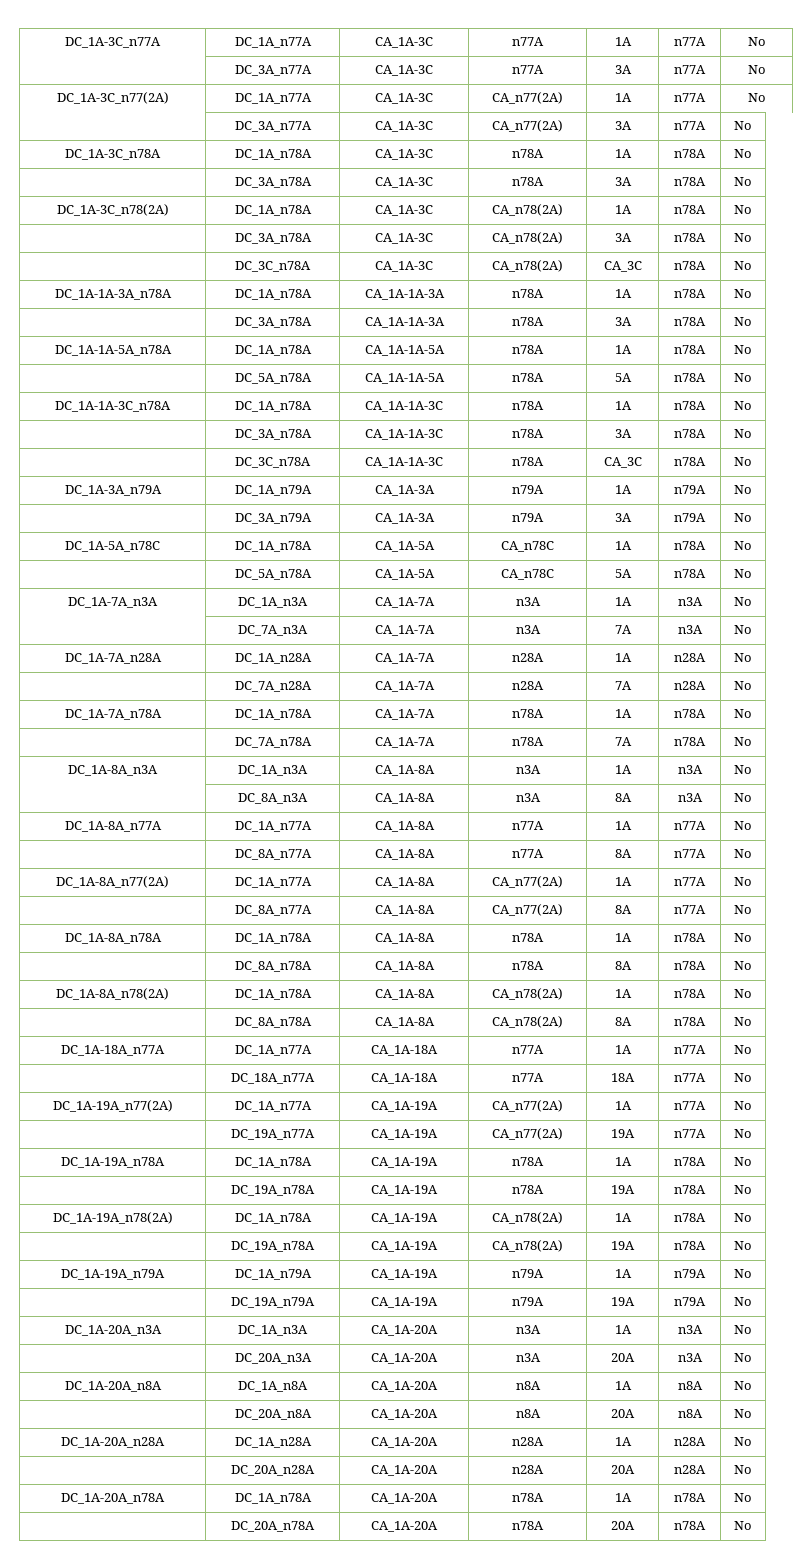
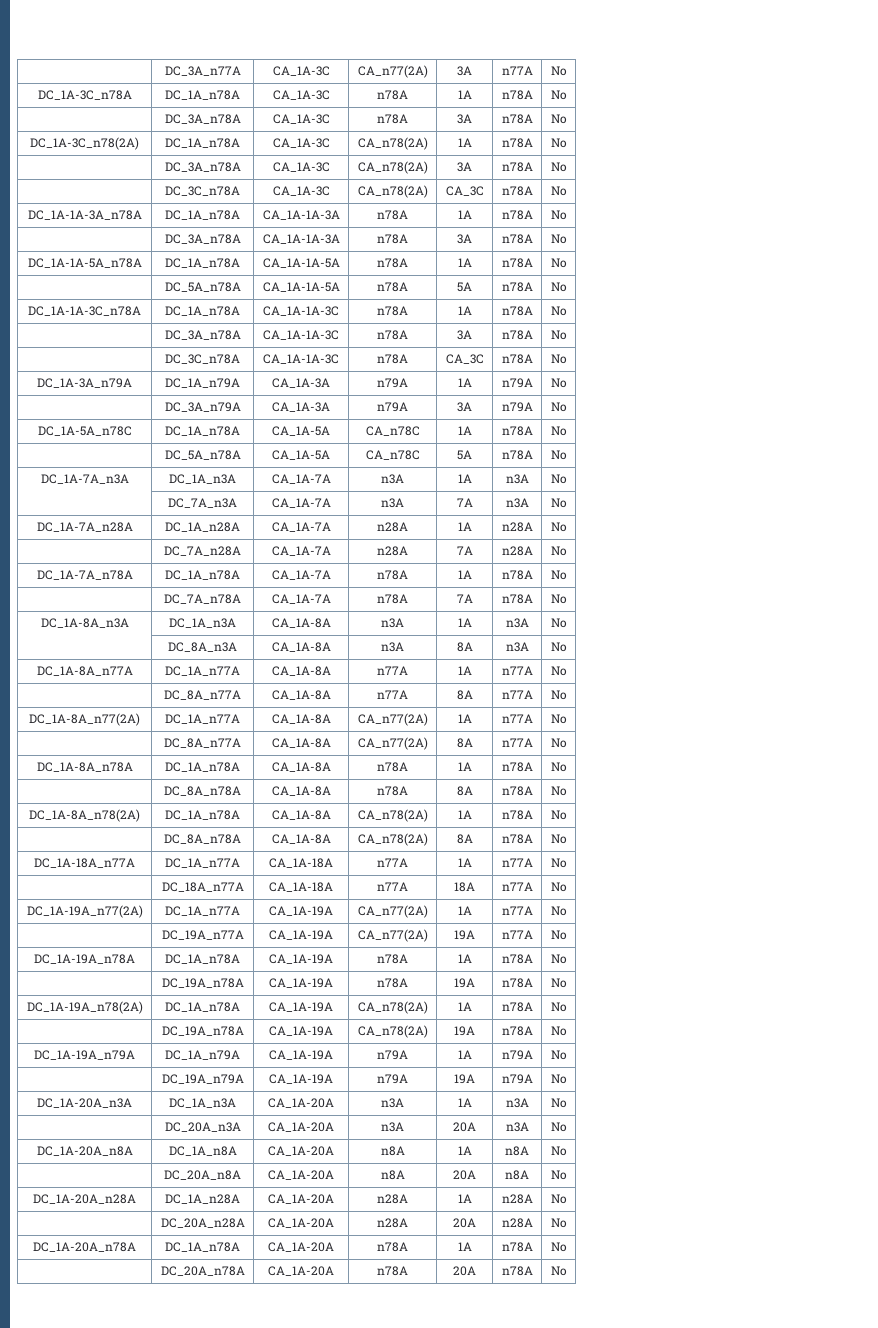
- DC_1A-3C_n77A | DC_1A_n77A | CA_1A-3C | n77A | 1A | n77A | No
- | DC_3A_n77A | CA_1A-3C | n77A | 3A | n77A | No
- DC_1A-3C_n77(2A) | DC_1A_n77A | CA_1A-3C | CA_n77(2A) | 1A | n77A | No

